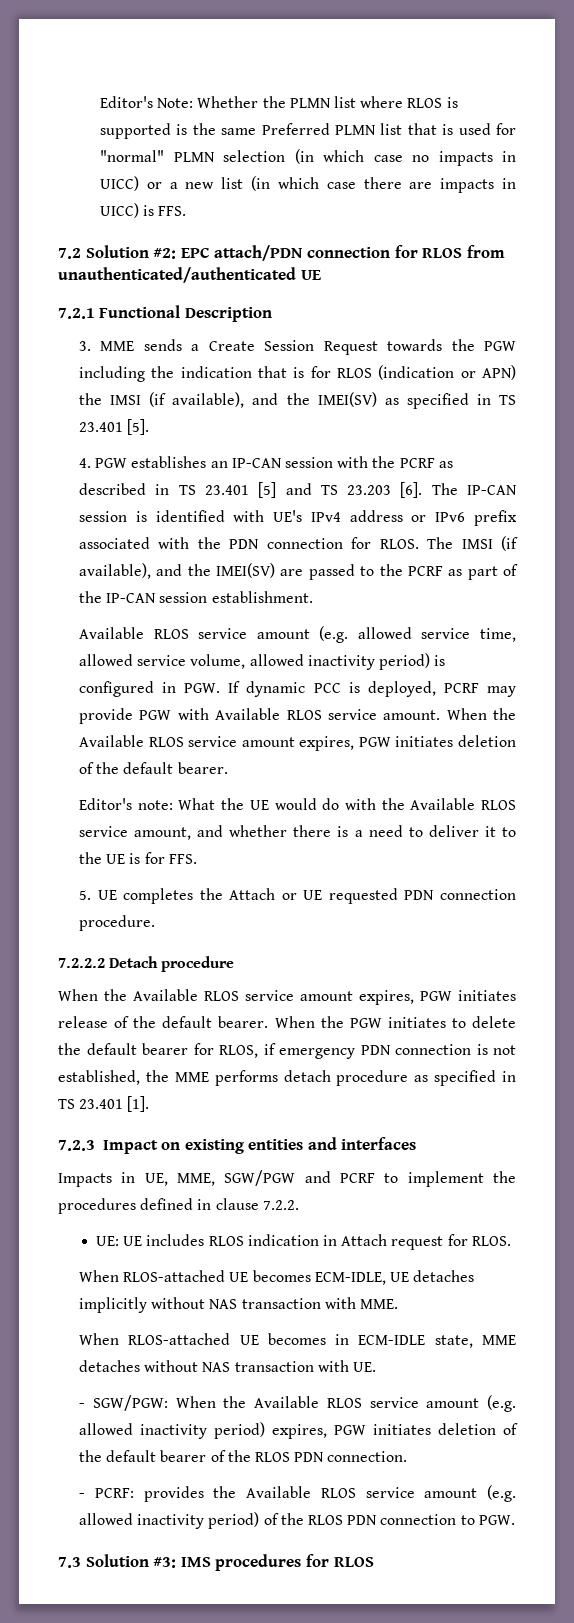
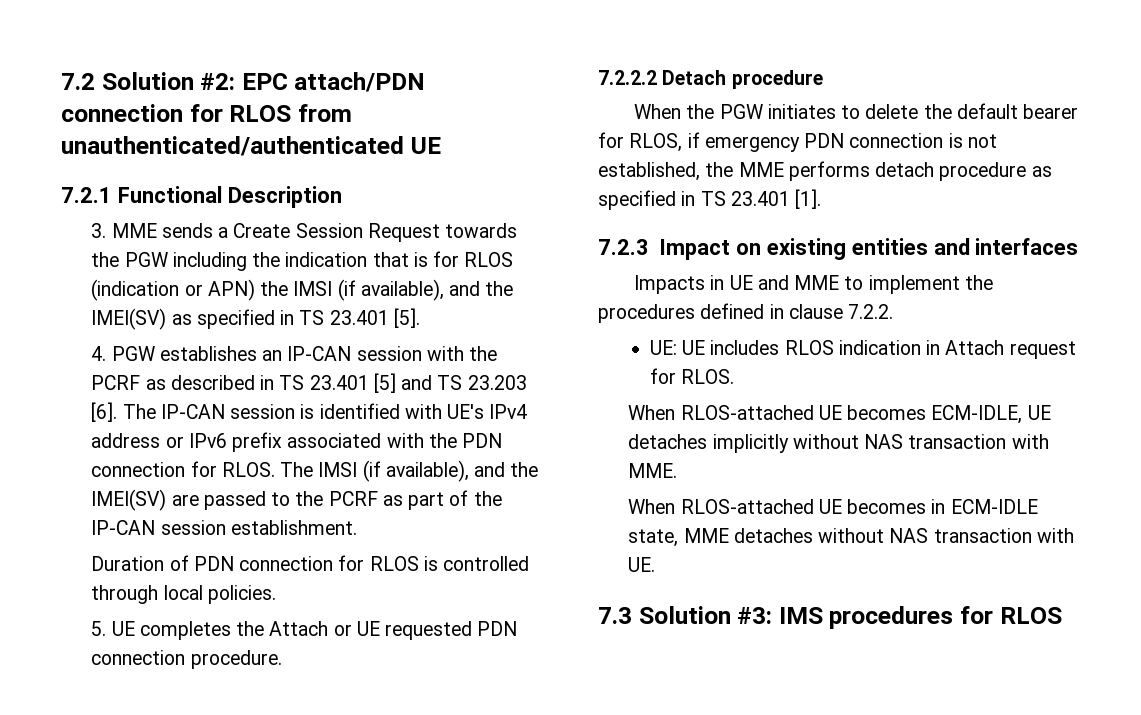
- Editor's Note: Whether the PLMN list where RLOS is supported is the same Preferred PLMN list that is used for "normal" PLMN selection (in which case no impacts in UICC) or a new list (in which case there are impacts in UICC) is FFS.
- Available RLOS service amount (e.g. allowed service time, allowed service volume, allowed inactivity period) is configured in PGW. If dynamic PCC is deployed, PCRF may provide PGW with Available RLOS service amount. When the Available RLOS service amount expires, PGW initiates deletion of the default bearer.
- Editor's note: What the UE would do with the Available RLOS service amount, and whether there is a need to deliver it to the UE is for FFS.
+ Duration of PDN connection for RLOS is controlled through local policies.
- When the Available RLOS service amount expires, PGW initiates release of the default bearer. When the PGW initiates to delete the default bearer for RLOS, if emergency PDN connection is not established, the MME performs detach procedure as specified in TS 23.401 [1].
+ When the PGW initiates to delete the default bearer for RLOS, if emergency PDN connection is not established, the MME performs detach procedure as specified in TS 23.401 [1].
- Impacts in UE, MME, SGW/PGW and PCRF to implement the procedures defined in clause 7.2.2.
+ Impacts in UE and MME to implement the procedures defined in clause 7.2.2.
- - SGW/PGW: When the Available RLOS service amount (e.g. allowed inactivity period) expires, PGW initiates deletion of the default bearer of the RLOS PDN connection.
- - PCRF: provides the Available RLOS service amount (e.g. allowed inactivity period) of the RLOS PDN connection to PGW.

